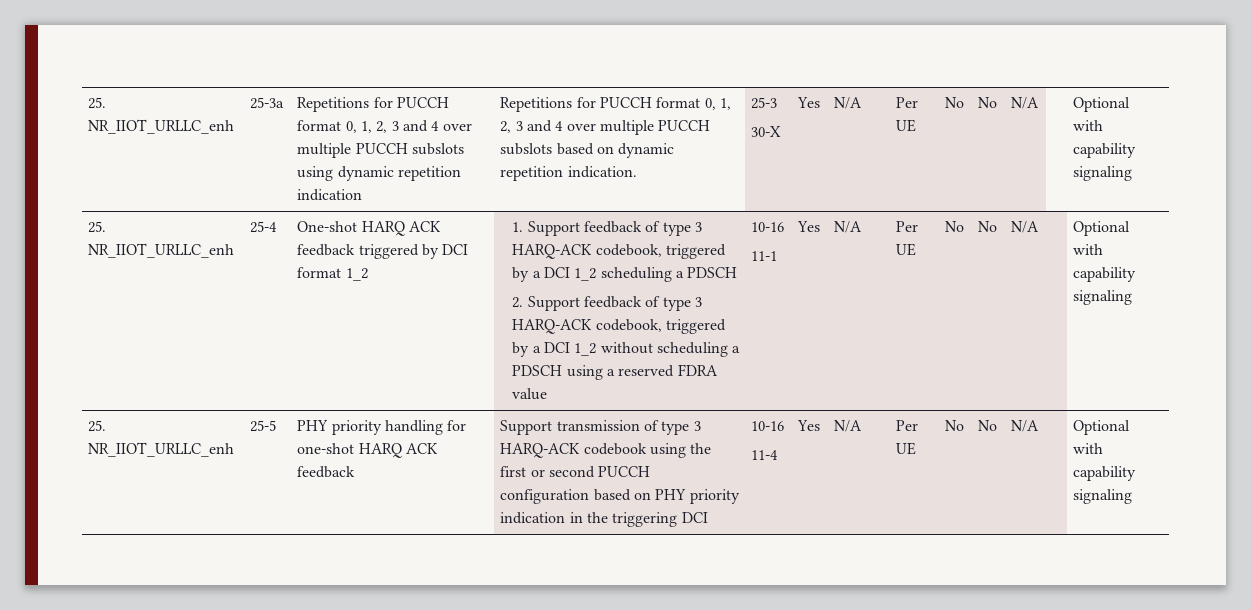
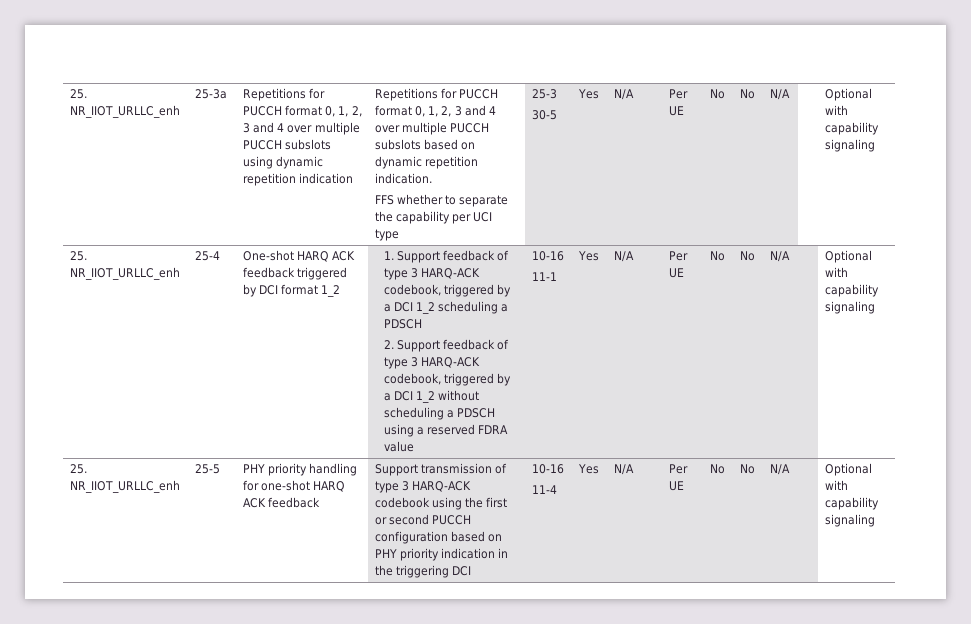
+ FFS whether to separate the capability per UCI type
- 30-X
+ 30-5

